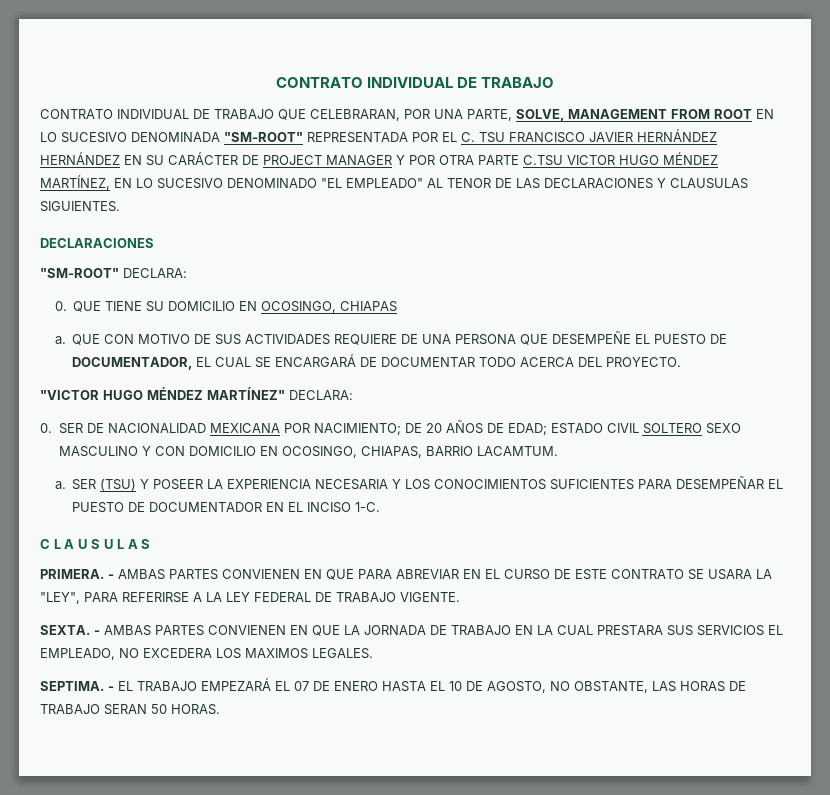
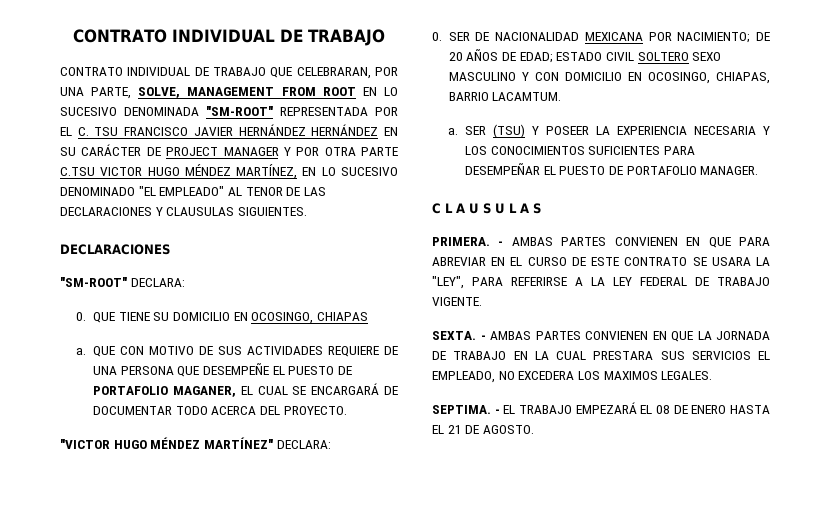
- QUE CON MOTIVO DE SUS ACTIVIDADES REQUIERE DE UNA PERSONA QUE DESEMPEÑE EL PUESTO DE DOCUMENTADOR, EL CUAL SE ENCARGARÁ DE DOCUMENTAR TODO ACERCA DEL PROYECTO.
+ QUE CON MOTIVO DE SUS ACTIVIDADES REQUIERE DE UNA PERSONA QUE DESEMPEÑE EL PUESTO DE PORTAFOLIO MAGANER, EL CUAL SE ENCARGARÁ DE DOCUMENTAR TODO ACERCA DEL PROYECTO.
- SER (TSU) Y POSEER LA EXPERIENCIA NECESARIA Y LOS CONOCIMIENTOS SUFICIENTES PARA DESEMPEÑAR EL PUESTO DE DOCUMENTADOR EN EL INCISO 1-C.
+ SER (TSU) Y POSEER LA EXPERIENCIA NECESARIA Y LOS CONOCIMIENTOS SUFICIENTES PARA DESEMPEÑAR EL PUESTO DE PORTAFOLIO MANAGER.
- - EL TRABAJO EMPEZARÁ EL 07 DE ENERO HASTA EL 10 DE AGOSTO, NO OBSTANTE, LAS HORAS DE TRABAJO SERAN 50 HORAS.
+ - EL TRABAJO EMPEZARÁ EL 08 DE ENERO HASTA EL 21 DE AGOSTO.

